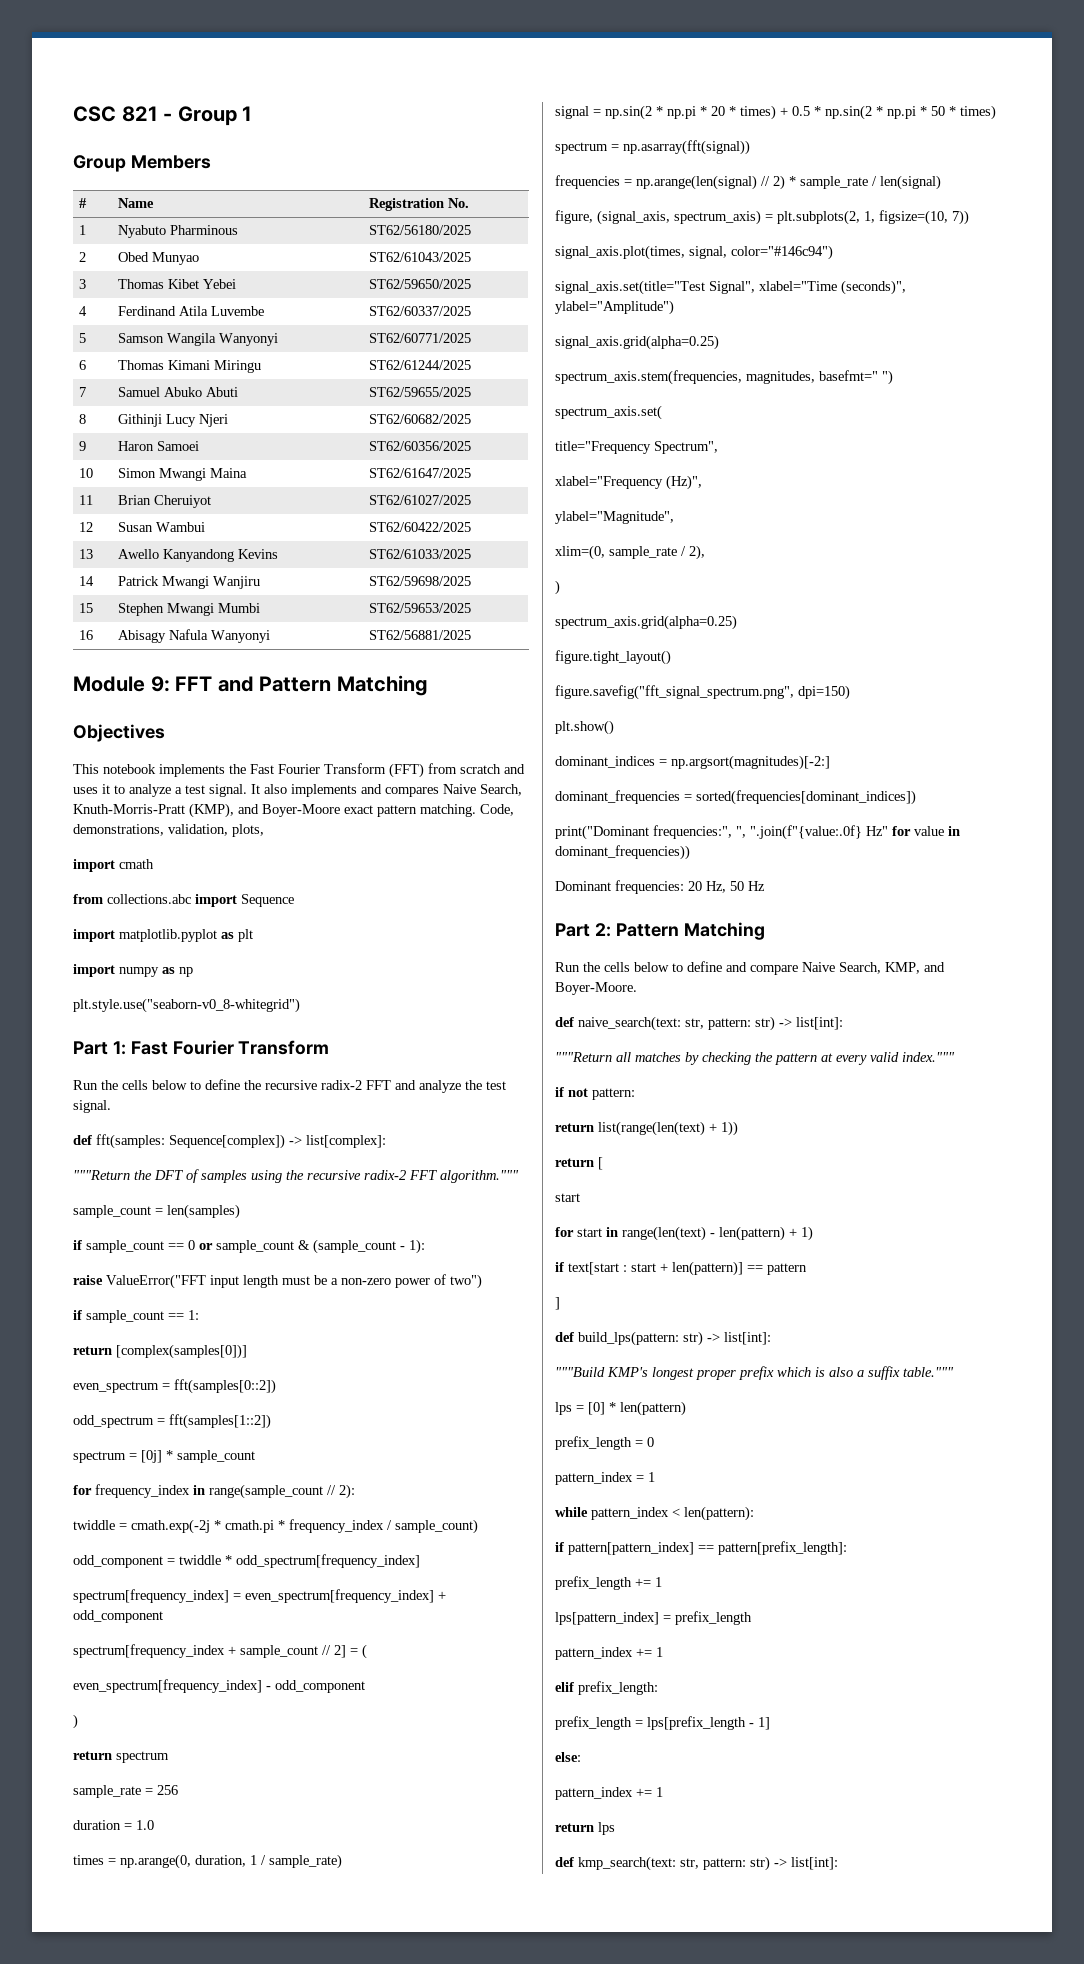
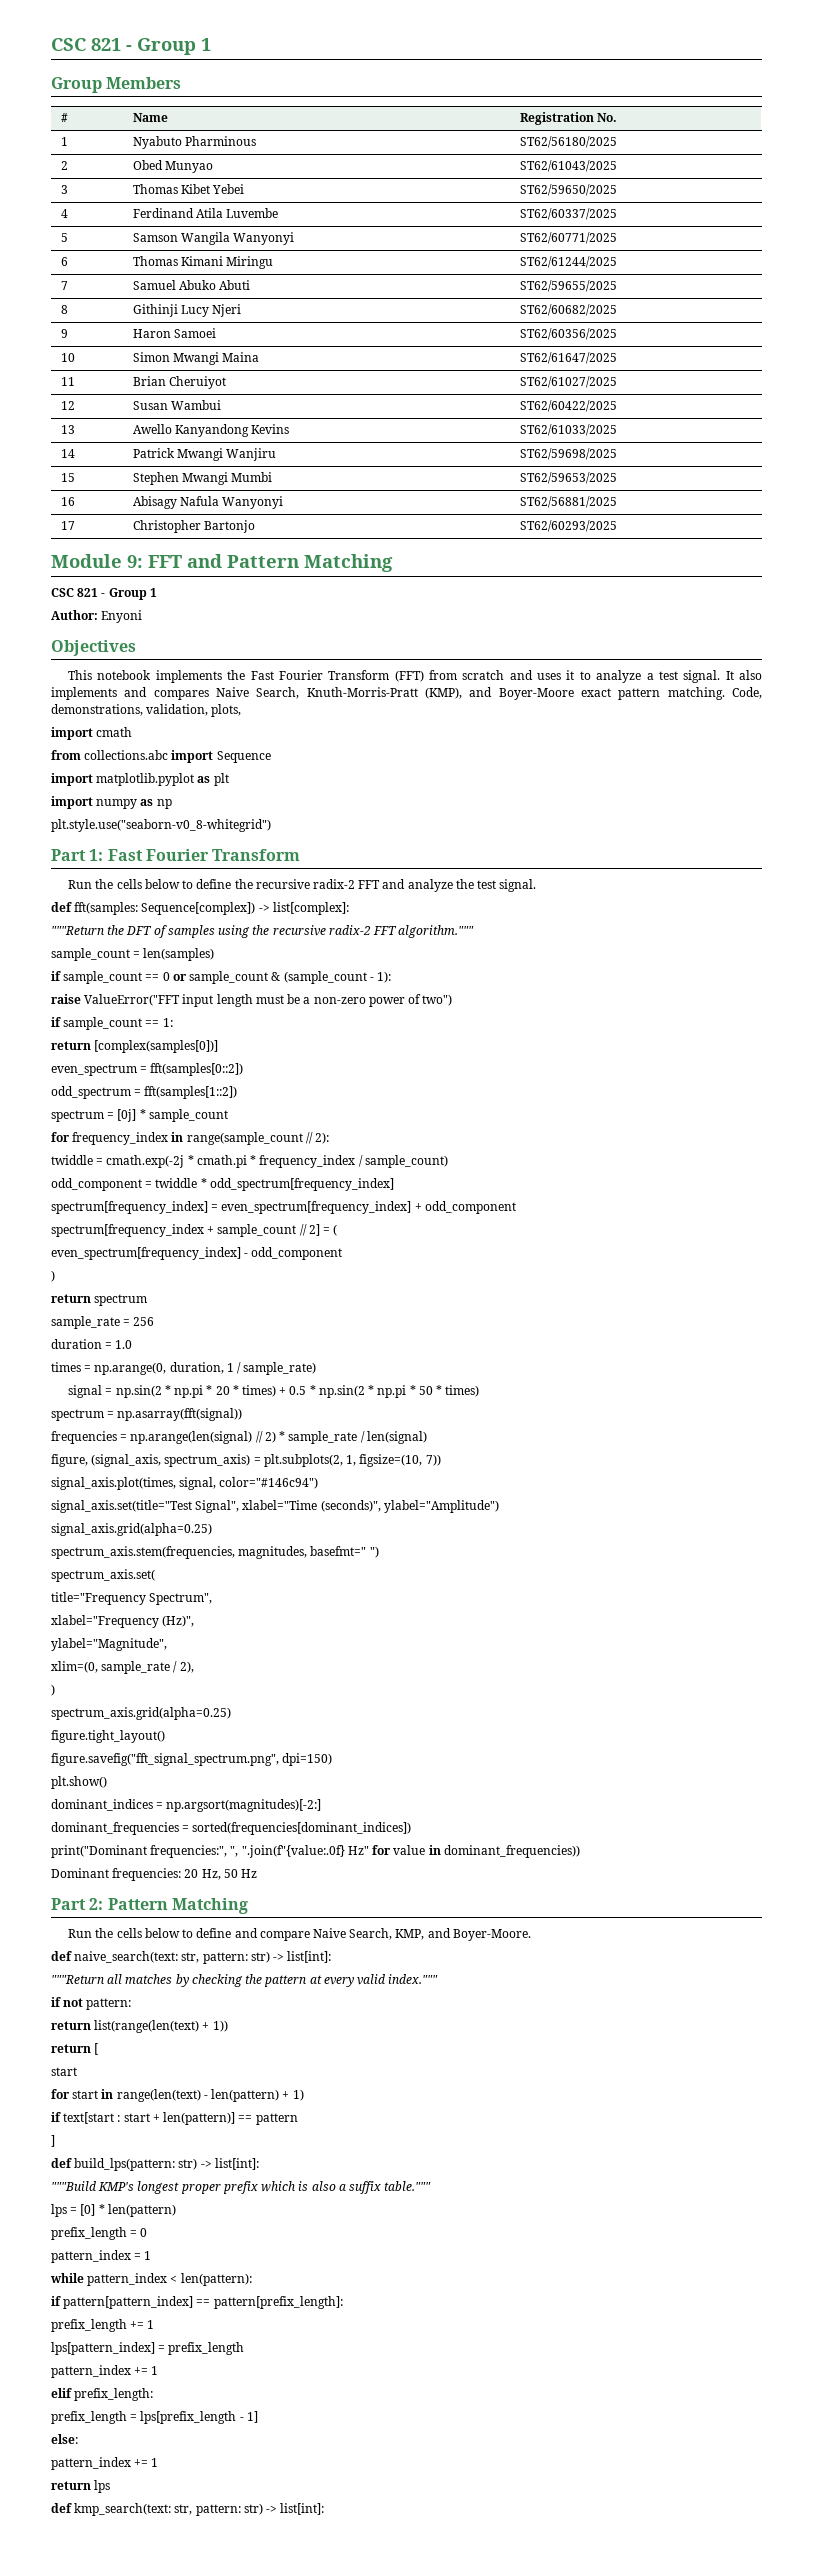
+ 17 | Christopher Bartonjo | ST62/60293/2025
  Module 9: FFT and Pattern Matching
+ CSC 821 - Group 1
+ Author: Enyoni

